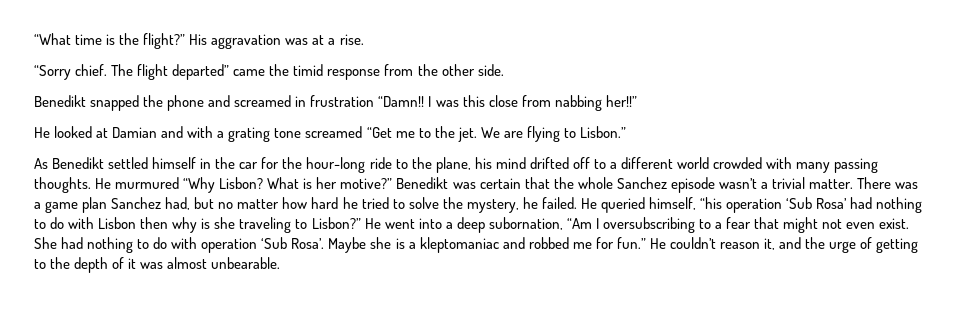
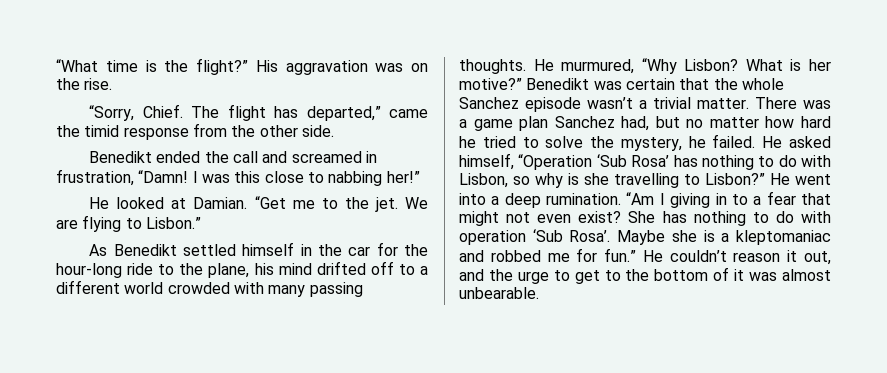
- His aggravation was at a rise.
+ His aggravation was on the rise.
- “Sorry chief. The flight departed” came the timid response from the other side.
+ “Sorry, Chief. The flight has departed,” came the timid response from the other side.
- Benedikt snapped the phone and screamed in frustration “Damn!!
+ Benedikt ended the call and screamed in frustration, “Damn!
- I was this close from nabbing her!!”
+ I was this close to nabbing her!”
- He looked at Damian and with a grating tone screamed “Get me to the jet.
+ He looked at Damian. “Get me to the jet.
- He murmured “Why Lisbon?
+ He murmured, “Why Lisbon?
- He queried himself, “his operation ‘Sub Rosa’ had nothing to do with Lisbon then why is she traveling to Lisbon?”
+ He asked himself, “Operation ‘Sub Rosa’ has nothing to do with Lisbon, so why is she travelling to Lisbon?”
- He went into a deep subornation, “Am I oversubscribing to a fear that might not even exist. She had nothing to do with operation ‘Sub Rosa’.
+ He went into a deep rumination. “Am I giving in to a fear that might not even exist? She has nothing to do with operation ‘Sub Rosa’.
- He couldn’t reason it, and the urge of getting to the depth of it was almost unbearable.
+ He couldn’t reason it out, and the urge to get to the bottom of it was almost unbearable.

